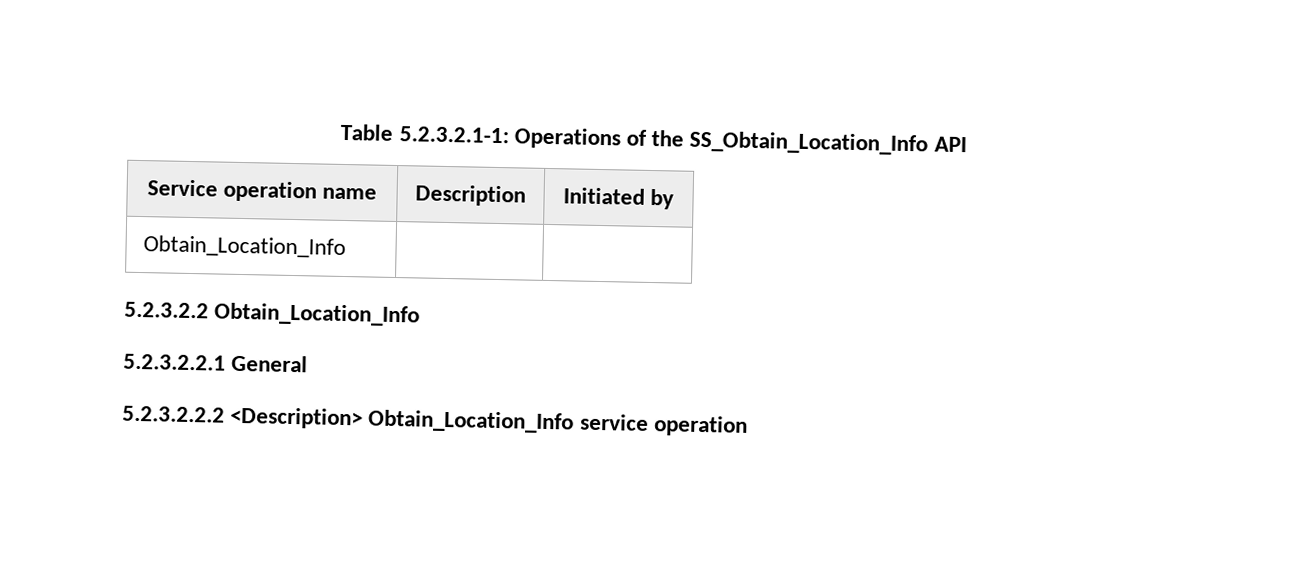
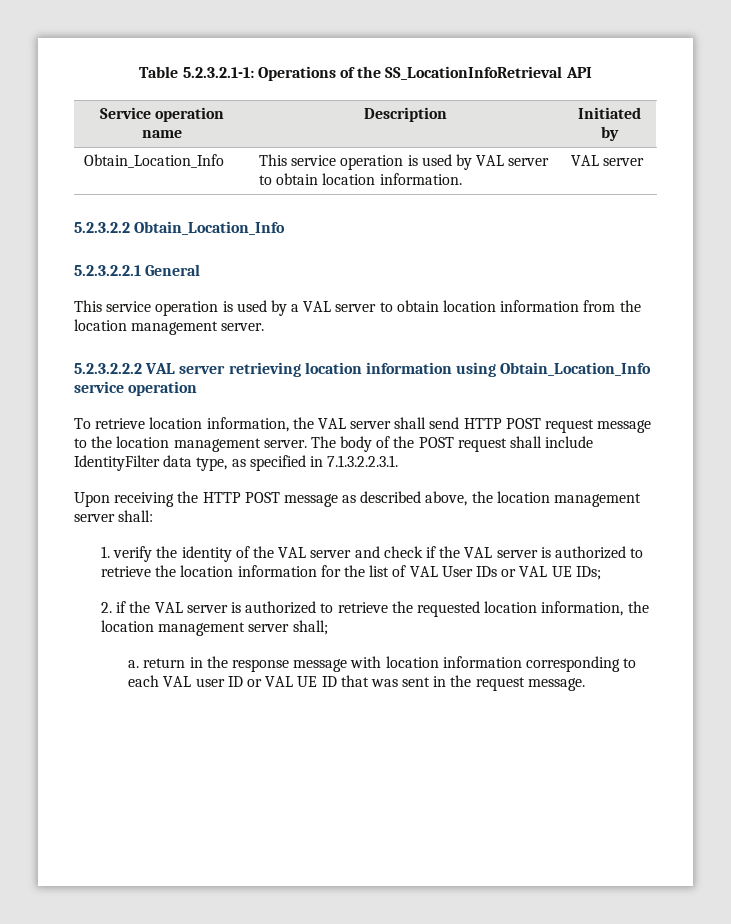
- Table 5.2.3.2.1-1: Operations of the SS_Obtain_Location_Info API
+ Table 5.2.3.2.1-1: Operations of the SS_LocationInfoRetrieval API
- Obtain_Location_Info | |
+ Obtain_Location_Info | This service operation is used by VAL server to obtain location information. | VAL server
  5.2.3.2.2 Obtain_Location_Info
  5.2.3.2.2.1 General
- 5.2.3.2.2.2 <Description> Obtain_Location_Info service operation
+ This service operation is used by a VAL server to obtain location information from the location management server.
+ 5.2.3.2.2.2 VAL server retrieving location information using Obtain_Location_Info service operation
+ To retrieve location information, the VAL server shall send HTTP POST request message to the location management server. The body of the POST request shall include IdentityFilter data type, as specified in 7.1.3.2.2.3.1.
+ Upon receiving the HTTP POST message as described above, the location management server shall:
+ 1. verify the identity of the VAL server and check if the VAL server is authorized to retrieve the location information for the list of VAL User IDs or VAL UE IDs;
+ 2. if the VAL server is authorized to retrieve the requested location information, the location management server shall;
+ a. return in the response message with location information corresponding to each VAL user ID or VAL UE ID that was sent in the request message.

